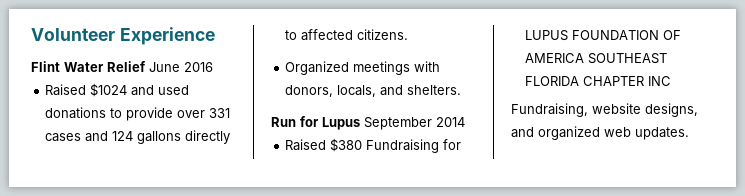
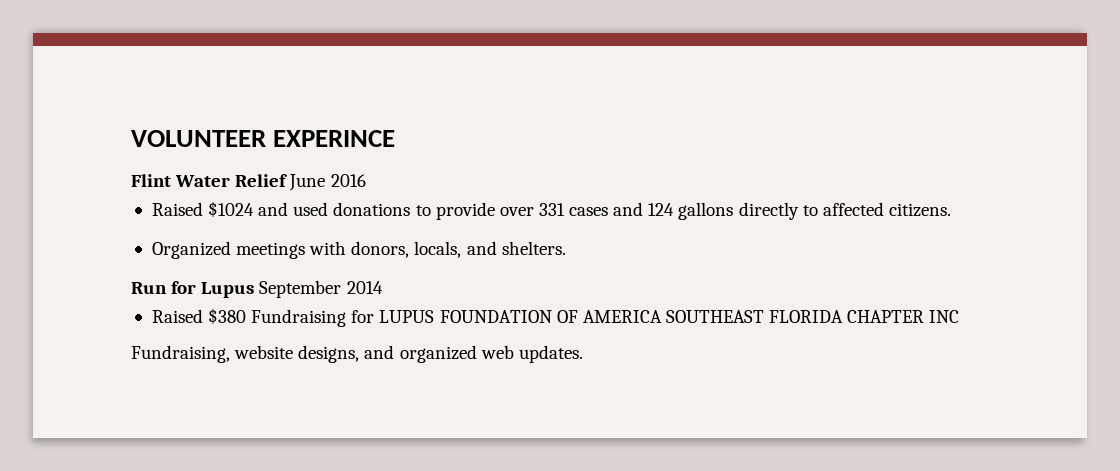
- Volunteer Experience
+ VOLUNTEER EXPERINCE

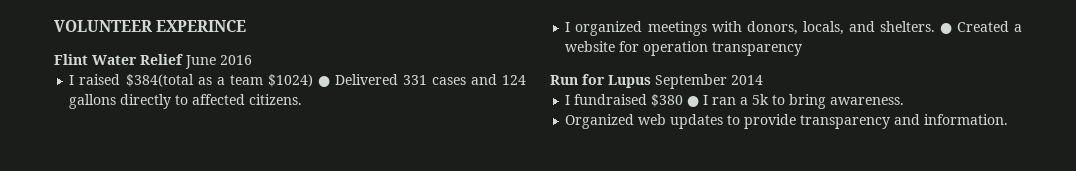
- Raised $1024 and used donations to provide over 331 cases and 124 gallons directly to affected citizens.
+ I raised $384(total as a team $1024) ● Delivered 331 cases and 124 gallons directly to affected citizens.
- Organized meetings with donors, locals, and shelters.
+ I organized meetings with donors, locals, and shelters. ● Created a website for operation transparency
- Raised $380 Fundraising for LUPUS FOUNDATION OF AMERICA SOUTHEAST FLORIDA CHAPTER INC
- Fundraising, website designs, and organized web updates.
+ I fundraised $380 ● I ran a 5k to bring awareness.
+ Organized web updates to provide transparency and information.

